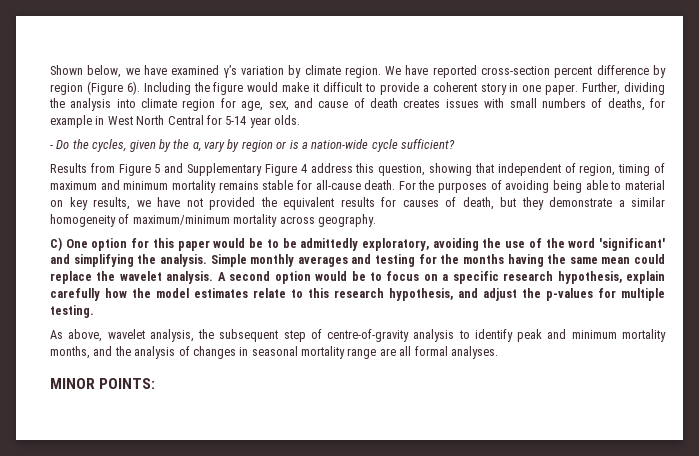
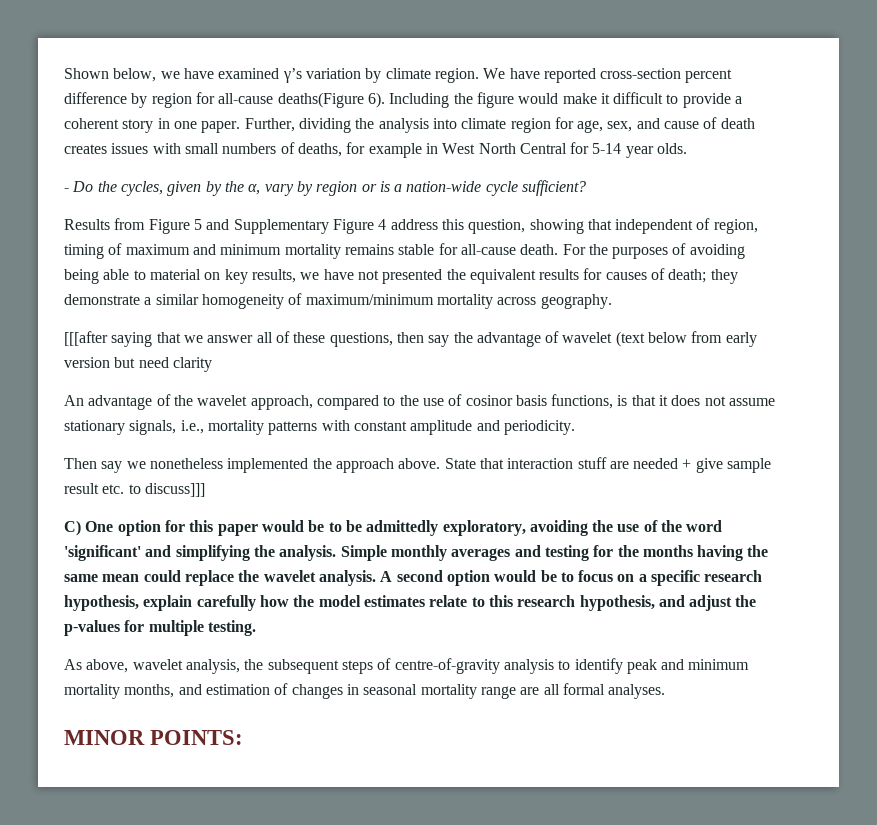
- We have reported cross-section percent difference by region (Figure 6).
+ We have reported cross-section percent difference by region for all-cause deaths(Figure 6).
- For the purposes of avoiding being able to material on key results, we have not provided the equivalent results for causes of death, but they demonstrate a similar homogeneity of maximum/minimum mortality across geography.
+ For the purposes of avoiding being able to material on key results, we have not presented the equivalent results for causes of death; they demonstrate a similar homogeneity of maximum/minimum mortality across geography.
+ [[[after saying that we answer all of these questions, then say the advantage of wavelet (text below from early version but need clarity
+ An advantage of the wavelet approach, compared to the use of cosinor basis functions, is that it does not assume stationary signals, i.e., mortality patterns with constant amplitude and periodicity.
+ Then say we nonetheless implemented the approach above. State that interaction stuff are needed + give sample result etc. to discuss]]]
- As above, wavelet analysis, the subsequent step of centre-of-gravity analysis to identify peak and minimum mortality months, and the analysis of changes in seasonal mortality range are all formal analyses.
+ As above, wavelet analysis, the subsequent steps of centre-of-gravity analysis to identify peak and minimum mortality months, and estimation of changes in seasonal mortality range are all formal analyses.

